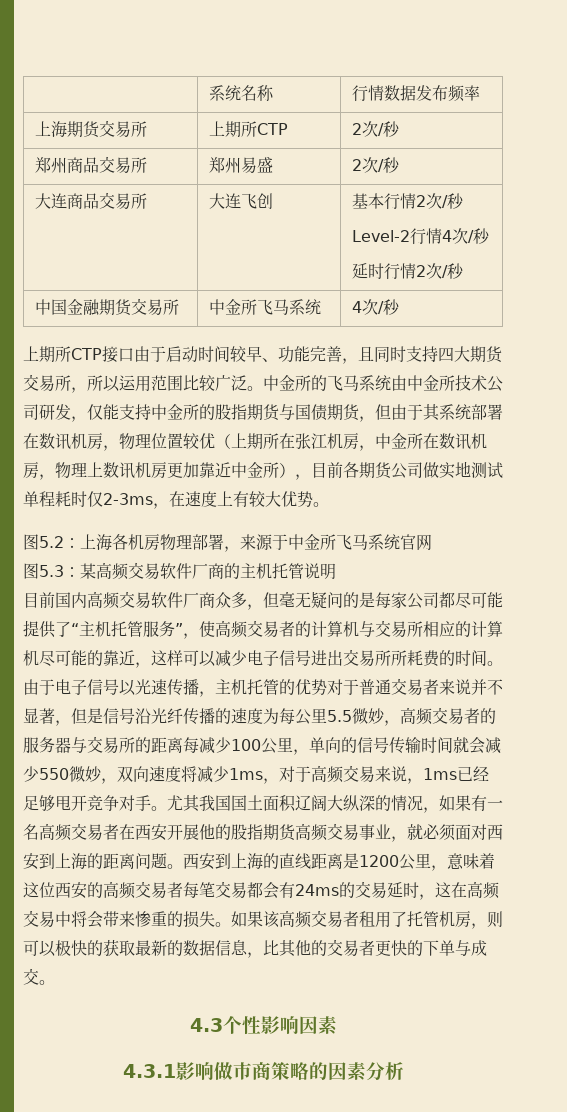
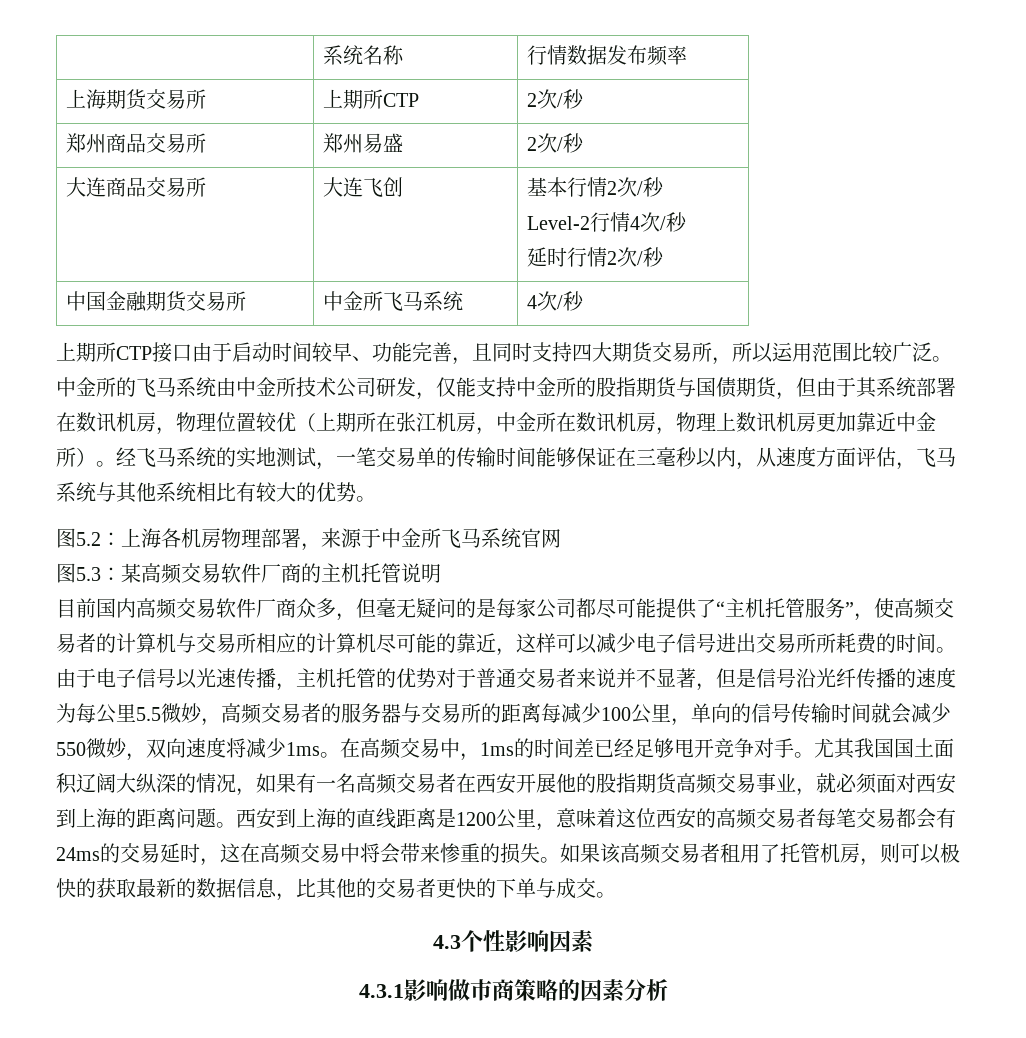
- 中金所的飞马系统由中金所技术公司研发，仅能支持中金所的股指期货与国债期货，但由于其系统部署在数讯机房，物理位置较优（上期所在张江机房，中金所在数讯机房，物理上数讯机房更加靠近中金所），目前各期货公司做实地测试单程耗时仅2-3ms，在速度上有较大优势。
+ 中金所的飞马系统由中金所技术公司研发，仅能支持中金所的股指期货与国债期货，但由于其系统部署在数讯机房，物理位置较优（上期所在张江机房，中金所在数讯机房，物理上数讯机房更加靠近中金所）。经飞马系统的实地测试，一笔交易单的传输时间能够保证在三毫秒以内，从速度方面评估，飞马系统与其他系统相比有较大的优势。
- 由于电子信号以光速传播，主机托管的优势对于普通交易者来说并不显著，但是信号沿光纤传播的速度为每公里5.5微妙，高频交易者的服务器与交易所的距离每减少100公里，单向的信号传输时间就会减少550微妙，双向速度将减少1ms，对于高频交易来说，1ms已经足够甩开竞争对手。
+ 由于电子信号以光速传播，主机托管的优势对于普通交易者来说并不显著，但是信号沿光纤传播的速度为每公里5.5微妙，高频交易者的服务器与交易所的距离每减少100公里，单向的信号传输时间就会减少550微妙，双向速度将减少1ms。在高频交易中，1ms的时间差已经足够甩开竞争对手。

